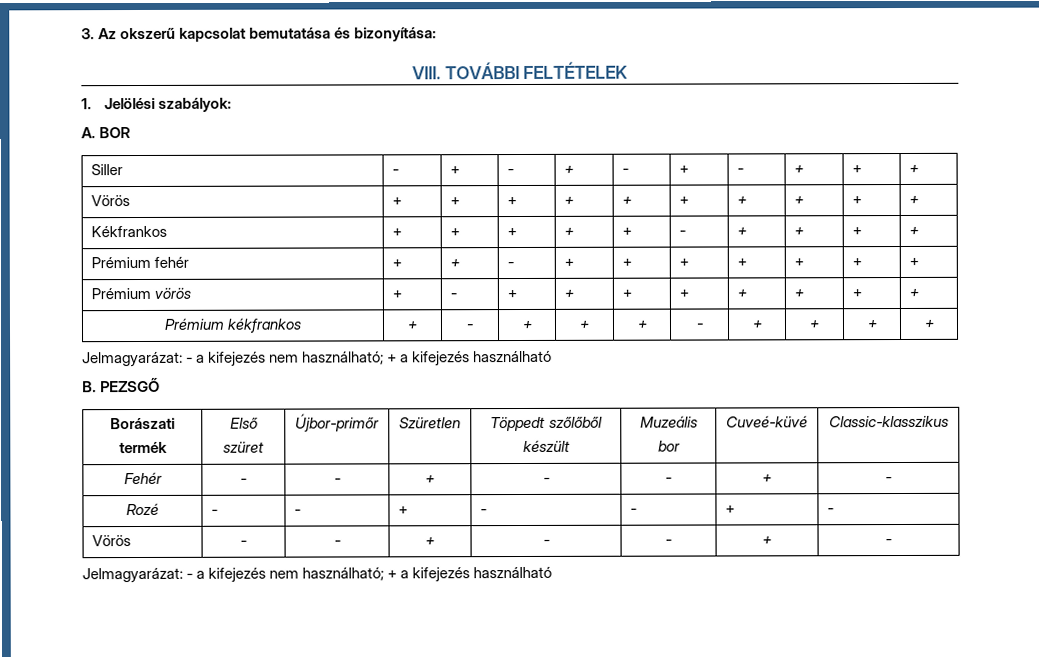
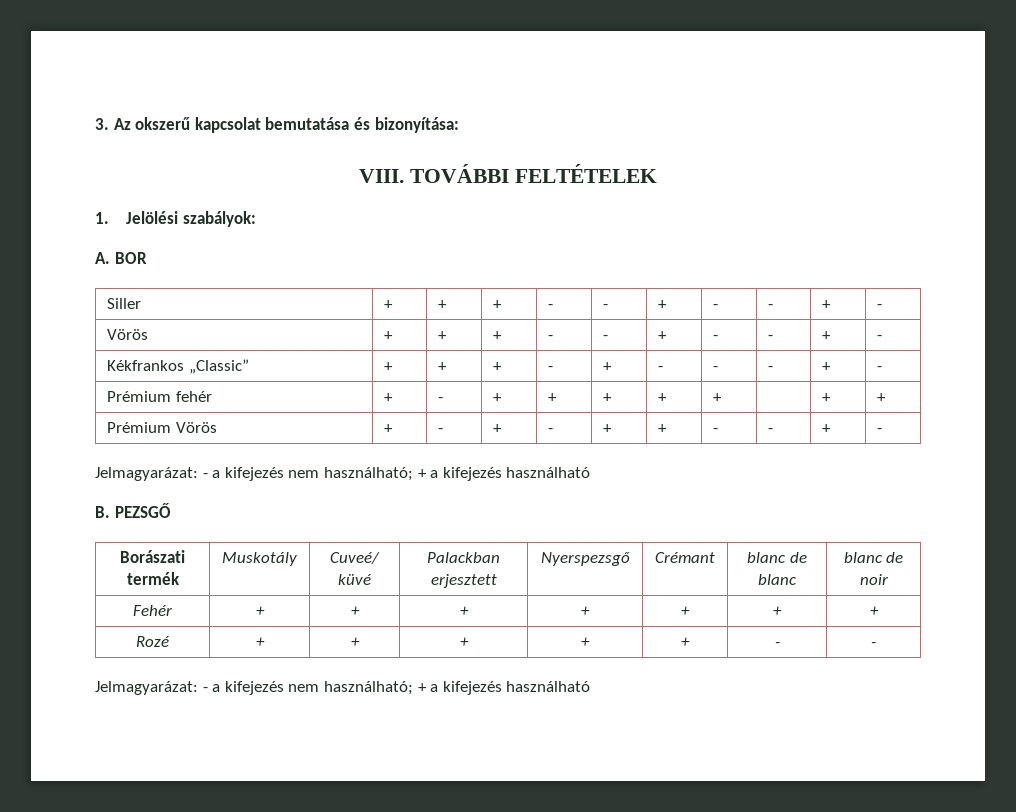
- Siller | - | + | - | + | - | + | - | + | + | +
- Vörös | + | + | + | + | + | + | + | + | + | +
- Kékfrankos | + | + | + | + | + | - | + | + | + | +
- Prémium fehér | + | + | - | + | + | + | + | + | + | +
- Prémium vörös | + | - | + | + | + | + | + | + | + | +
- Prémium kékfrankos | + | - | + | + | + | - | + | + | + | +
- Jelmagyarázat: - a kifejezés nem használható; + a kifejezés használható
- B. PEZSGŐ
- Borászati termék | Első szüret | Újbor-primőr | Szüretlen | Töppedt szőlőből készült | Muzeális bor | Cuveé-küvé | Classic-klasszikus
- Fehér | - | - | + | - | - | + | -
- Rozé | - | - | + | - | - | + | -
+ Siller | + | + | + | - | - | + | - | - | + | -
- Vörös | - | - | + | - | - | + | -
+ Vörös | + | + | + | - | - | + | - | - | + | -
+ Kékfrankos „Classic” | + | + | + | - | + | - | - | - | + | -
+ Prémium fehér | + | - | + | + | + | + | + | | + | +
+ Prémium Vörös | + | - | + | - | + | + | - | - | + | -
+ B. PEZSGŐ
+ Borászati termék | Muskotály | Cuveé/ küvé | Palackban erjesztett | Nyerspezsgő | Crémant | blanc de blanc | blanc de noir
+ Fehér | + | + | + | + | + | + | +
+ Rozé | + | + | + | + | + | - | -
+ Jelmagyarázat: - a kifejezés nem használható; + a kifejezés használható

